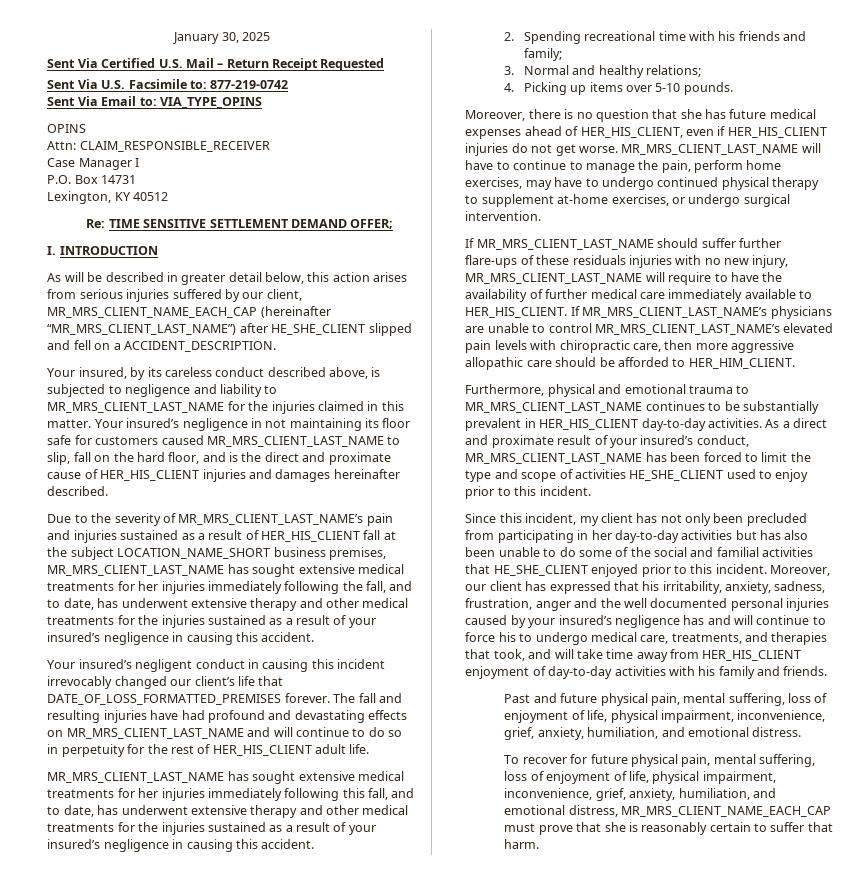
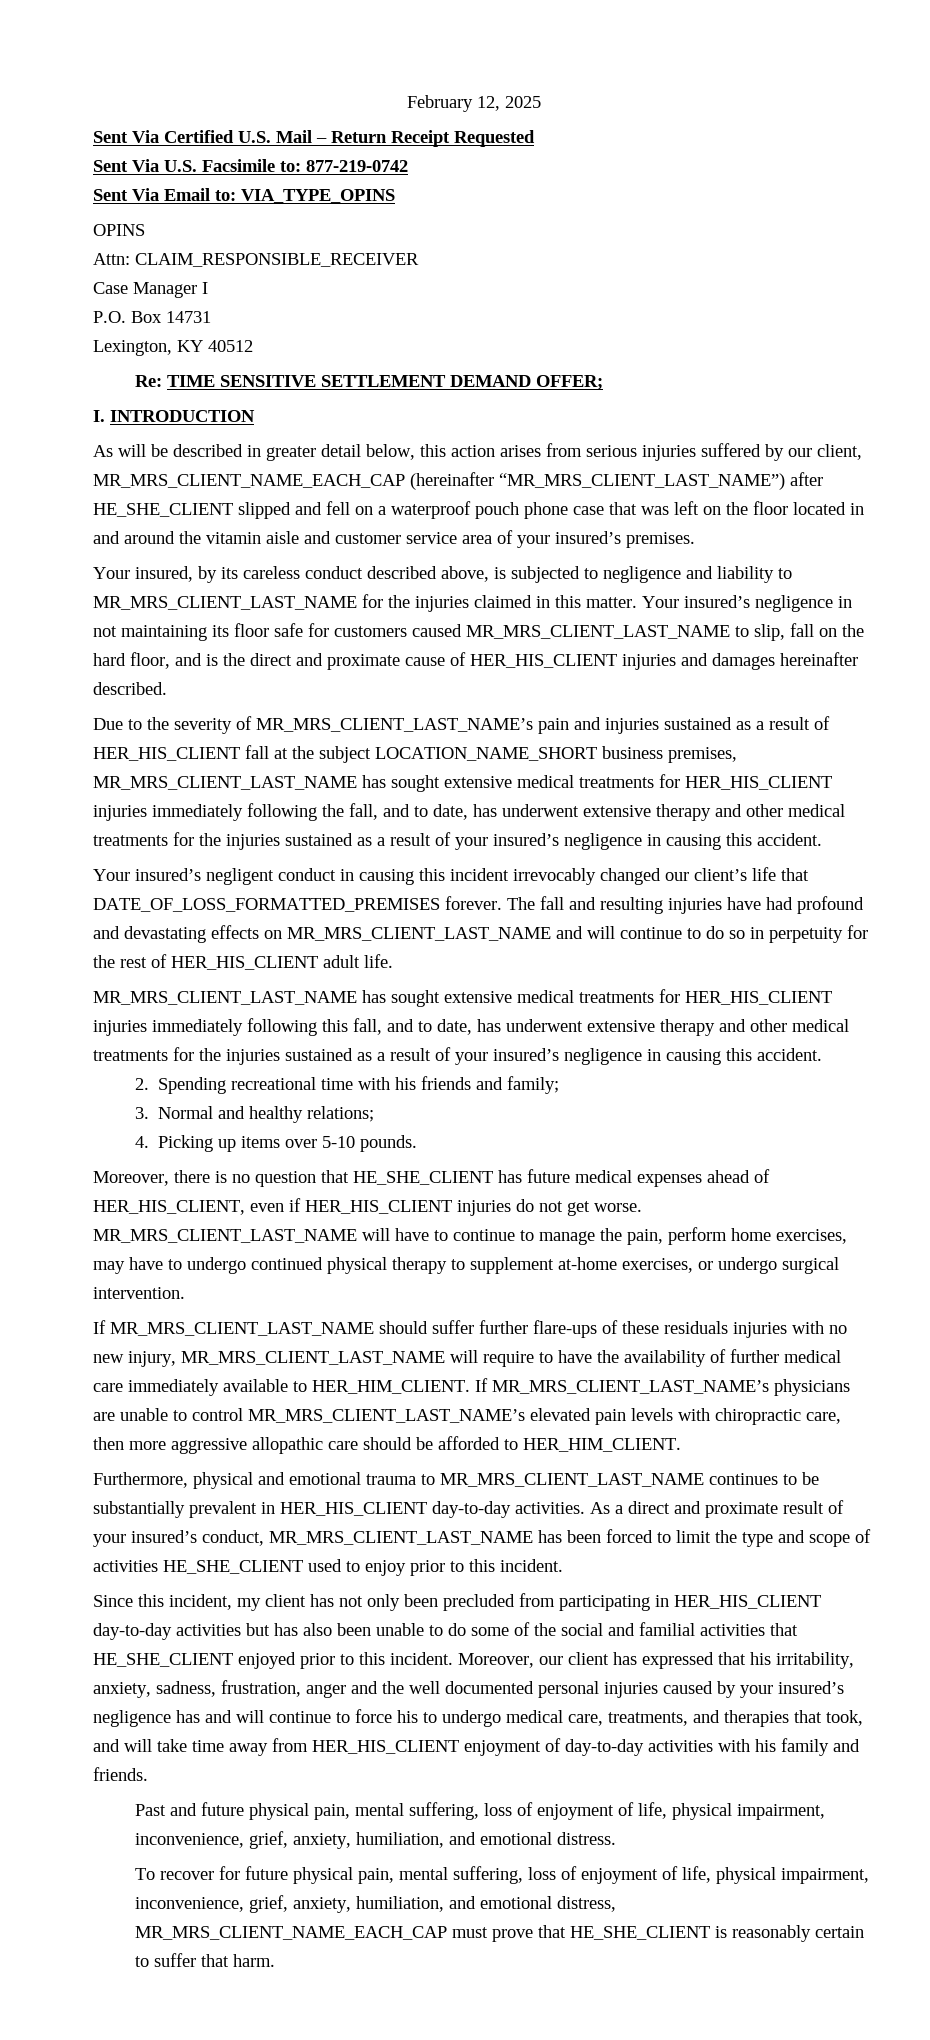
- January 30, 2025
+ February 12, 2025
- As will be described in greater detail below, this action arises from serious injuries suffered by our client, MR_MRS_CLIENT_NAME_EACH_CAP (hereinafter “MR_MRS_CLIENT_LAST_NAME”) after HE_SHE_CLIENT slipped and fell on a ACCIDENT_DESCRIPTION.
+ As will be described in greater detail below, this action arises from serious injuries suffered by our client, MR_MRS_CLIENT_NAME_EACH_CAP (hereinafter “MR_MRS_CLIENT_LAST_NAME”) after HE_SHE_CLIENT slipped and fell on a waterproof pouch phone case that was left on the floor located in and around the vitamin aisle and customer service area of your insured’s premises.
- Due to the severity of MR_MRS_CLIENT_LAST_NAME’s pain and injuries sustained as a result of HER_HIS_CLIENT fall at the subject LOCATION_NAME_SHORT business premises, MR_MRS_CLIENT_LAST_NAME has sought extensive medical treatments for her injuries immediately following the fall, and to date, has underwent extensive therapy and other medical treatments for the injuries sustained as a result of your insured’s negligence in causing this accident.
+ Due to the severity of MR_MRS_CLIENT_LAST_NAME’s pain and injuries sustained as a result of HER_HIS_CLIENT fall at the subject LOCATION_NAME_SHORT business premises, MR_MRS_CLIENT_LAST_NAME has sought extensive medical treatments for HER_HIS_CLIENT injuries immediately following the fall, and to date, has underwent extensive therapy and other medical treatments for the injuries sustained as a result of your insured’s negligence in causing this accident.
- MR_MRS_CLIENT_LAST_NAME has sought extensive medical treatments for her injuries immediately following this fall, and to date, has underwent extensive therapy and other medical treatments for the injuries sustained as a result of your insured’s negligence in causing this accident.
+ MR_MRS_CLIENT_LAST_NAME has sought extensive medical treatments for HER_HIS_CLIENT injuries immediately following this fall, and to date, has underwent extensive therapy and other medical treatments for the injuries sustained as a result of your insured’s negligence in causing this accident.
- Moreover, there is no question that she has future medical expenses ahead of HER_HIS_CLIENT, even if HER_HIS_CLIENT injuries do not get worse.
+ Moreover, there is no question that HE_SHE_CLIENT has future medical expenses ahead of HER_HIS_CLIENT, even if HER_HIS_CLIENT injuries do not get worse.
- If MR_MRS_CLIENT_LAST_NAME should suffer further flare-ups of these residuals injuries with no new injury, MR_MRS_CLIENT_LAST_NAME will require to have the availability of further medical care immediately available to HER_HIS_CLIENT.
+ If MR_MRS_CLIENT_LAST_NAME should suffer further flare-ups of these residuals injuries with no new injury, MR_MRS_CLIENT_LAST_NAME will require to have the availability of further medical care immediately available to HER_HIM_CLIENT.
- Since this incident, my client has not only been precluded from participating in her day-to-day activities but has also been unable to do some of the social and familial activities that HE_SHE_CLIENT enjoyed prior to this incident.
+ Since this incident, my client has not only been precluded from participating in HER_HIS_CLIENT day-to-day activities but has also been unable to do some of the social and familial activities that HE_SHE_CLIENT enjoyed prior to this incident.
- To recover for future physical pain, mental suffering, loss of enjoyment of life, physical impairment, inconvenience, grief, anxiety, humiliation, and emotional distress, MR_MRS_CLIENT_NAME_EACH_CAP must prove that she is reasonably certain to suffer that harm.
+ To recover for future physical pain, mental suffering, loss of enjoyment of life, physical impairment, inconvenience, grief, anxiety, humiliation, and emotional distress, MR_MRS_CLIENT_NAME_EACH_CAP must prove that HE_SHE_CLIENT is reasonably certain to suffer that harm.

